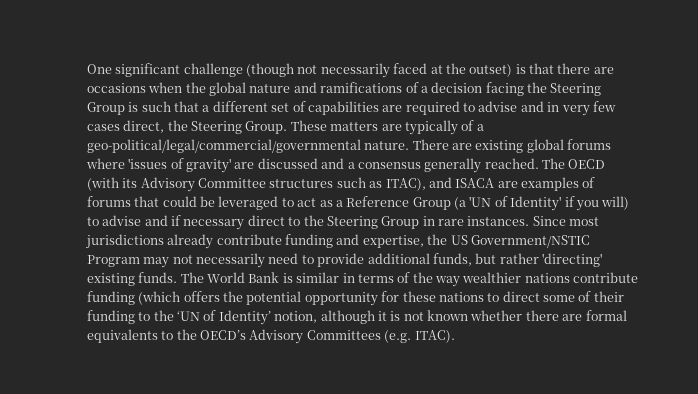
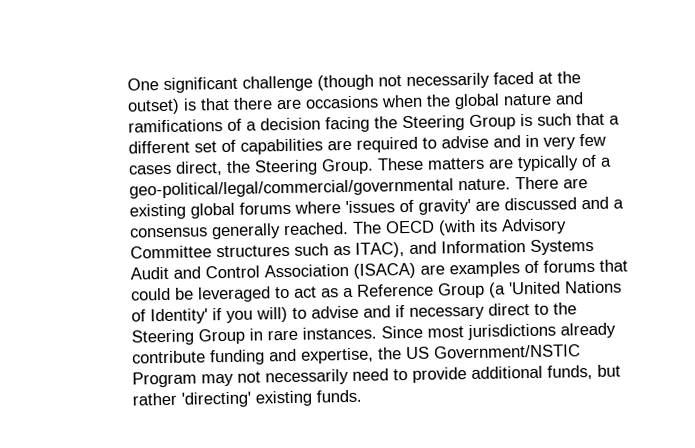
- The OECD (with its Advisory Committee structures such as ITAC), and ISACA are examples of forums that could be leveraged to act as a Reference Group (a 'UN of Identity' if you will) to advise and if necessary direct to the Steering Group in rare instances.
+ The OECD (with its Advisory Committee structures such as ITAC), and Information Systems Audit and Control Association (ISACA) are examples of forums that could be leveraged to act as a Reference Group (a 'United Nations of Identity' if you will) to advise and if necessary direct to the Steering Group in rare instances.
- The World Bank is similar in terms of the way wealthier nations contribute funding (which offers the potential opportunity for these nations to direct some of their funding to the ‘UN of Identity’ notion, although it is not known whether there are formal equivalents to the OECD’s Advisory Committees (e.g. ITAC).

